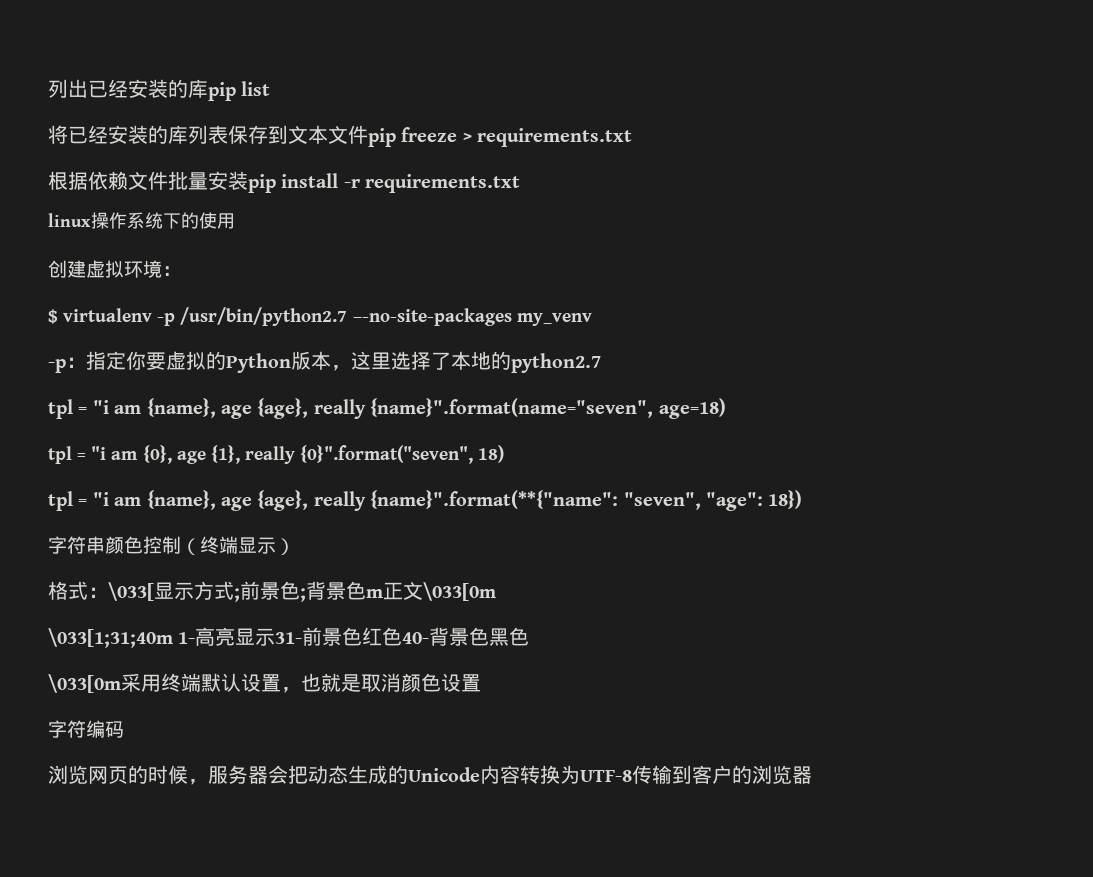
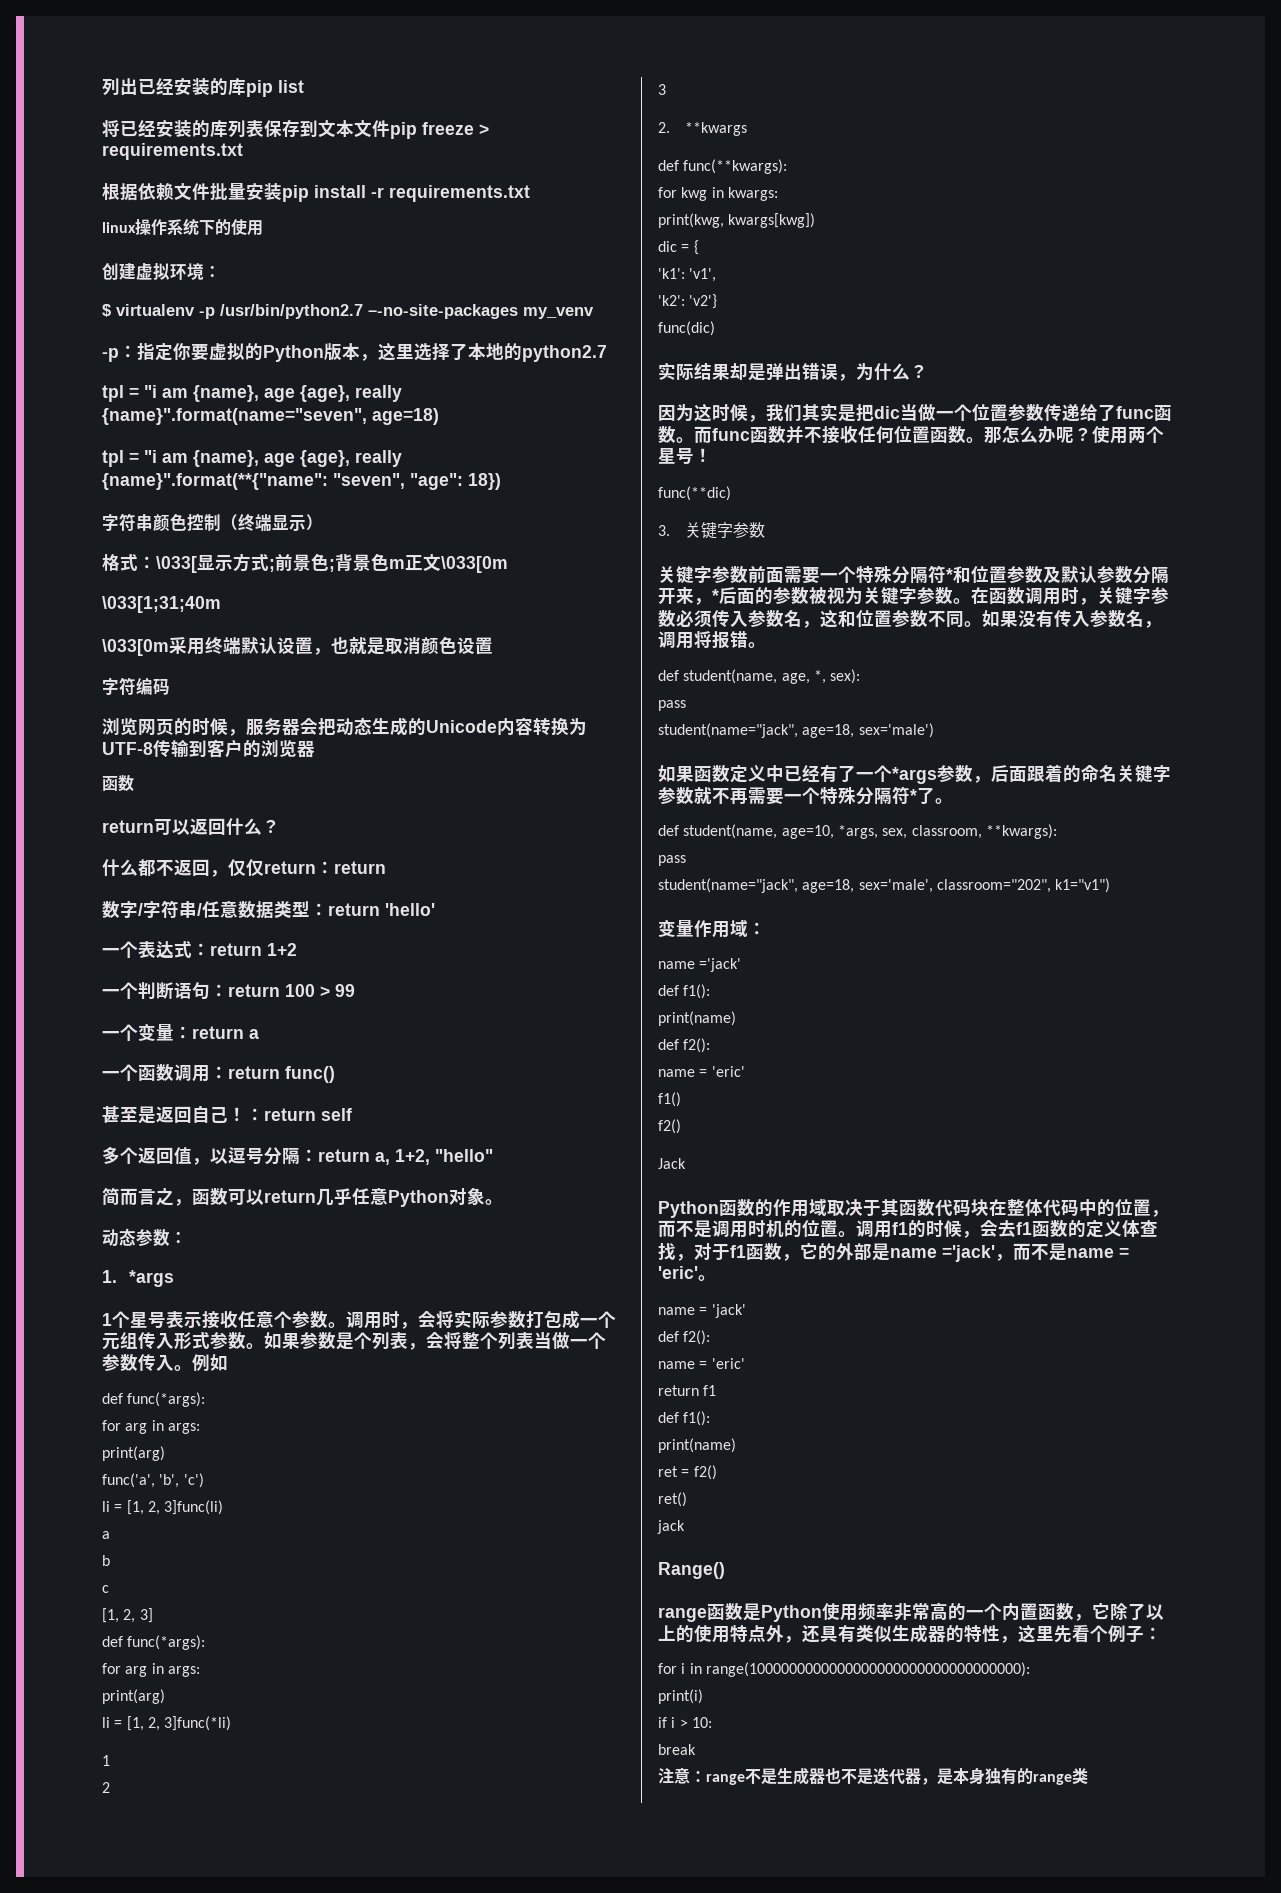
- tpl = "i am {0}, age {1}, really {0}".format("seven", 18)
- \033[1;31;40m 1-高亮显示31-前景色红色40-背景色黑色
+ \033[1;31;40m
  浏览网页的时候，服务器会把动态生成的Unicode内容转换为UTF-8传输到客户的浏览器
+ 函数
+ return可以返回什么？
+ 什么都不返回，仅仅return：return
+ 数字/字符串/任意数据类型：return 'hello'
+ 一个表达式：return 1+2
+ 一个判断语句：return 100 > 99
+ 一个变量：return a
+ 一个函数调用：return func()
+ 甚至是返回自己！：return self
+ 多个返回值，以逗号分隔：return a, 1+2, "hello"
+ 简而言之，函数可以return几乎任意Python对象。
+ 动态参数：
+ 1. *args
+ 1个星号表示接收任意个参数。调用时，会将实际参数打包成一个元组传入形式参数。如果参数是个列表，会将整个列表当做一个参数传入。例如
+ def func(*args):
+ for arg in args:
+ print(arg)
+ func('a', 'b', 'c')
+ li = [1, 2, 3]func(li)
+ a
+ b
+ c
+ [1, 2, 3]
+ def func(*args):
+ for arg in args:
+ print(arg)
+ li = [1, 2, 3]func(*li)
+ 1
+ 2
+ 3
+ 2. **kwargs
+ def func(**kwargs):
+ for kwg in kwargs:
+ print(kwg, kwargs[kwg])
+ dic = {
+ 'k1': 'v1',
+ 'k2': 'v2'}
+ func(dic)
+ 实际结果却是弹出错误，为什么？
+ 因为这时候，我们其实是把dic当做一个位置参数传递给了func函数。而func函数并不接收任何位置函数。那怎么办呢？使用两个星号！
+ func(**dic)
+ 3.关键字参数
+ 关键字参数前面需要一个特殊分隔符*和位置参数及默认参数分隔开来，*后面的参数被视为关键字参数。在函数调用时，关键字参数必须传入参数名，这和位置参数不同。如果没有传入参数名，调用将报错。
+ def student(name, age, *, sex):
+ pass
+ student(name="jack", age=18, sex='male')
+ 如果函数定义中已经有了一个*args参数，后面跟着的命名关键字参数就不再需要一个特殊分隔符*了。
+ def student(name, age=10, *args, sex, classroom, **kwargs):
+ pass
+ student(name="jack", age=18, sex='male', classroom="202", k1="v1")
+ 变量作用域：
+ name ='jack'
+ def f1():
+ print(name)
+ def f2():
+ name = 'eric'
+ f1()
+ f2()
+ Jack
+ Python函数的作用域取决于其函数代码块在整体代码中的位置，而不是调用时机的位置。调用f1的时候，会去f1函数的定义体查找，对于f1函数，它的外部是name ='jack'，而不是name = 'eric'。
+ name = 'jack'
+ def f2():
+ name = 'eric'
+ return f1
+ def f1():
+ print(name)
+ ret = f2()
+ ret()
+ jack
+ Range()
+ range函数是Python使用频率非常高的一个内置函数，它除了以上的使用特点外，还具有类似生成器的特性，这里先看个例子：
+ for i in range(1000000000000000000000000000000000):
+ print(i)
+ if i > 10:
+ break
+ 注意：range不是生成器也不是迭代器，是本身独有的range类

